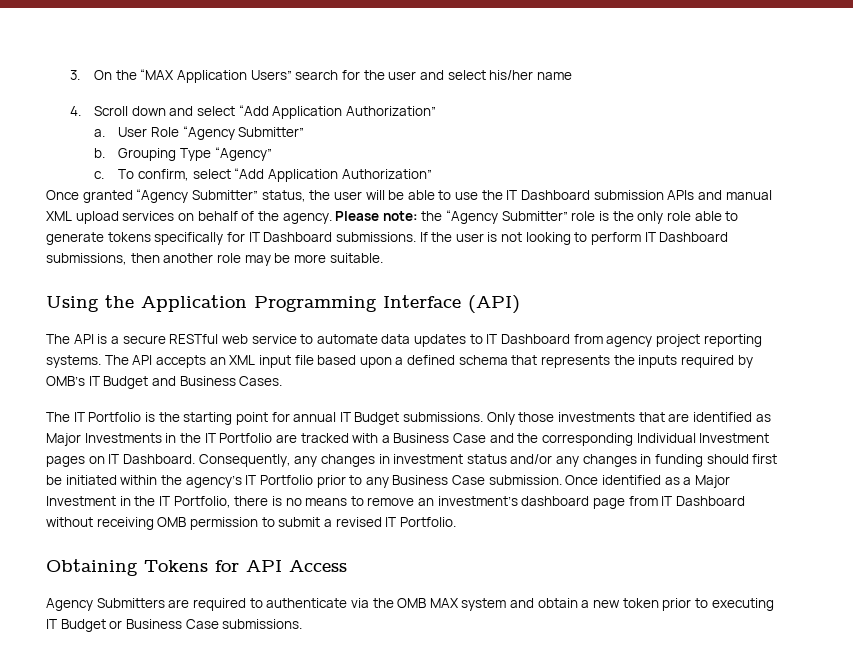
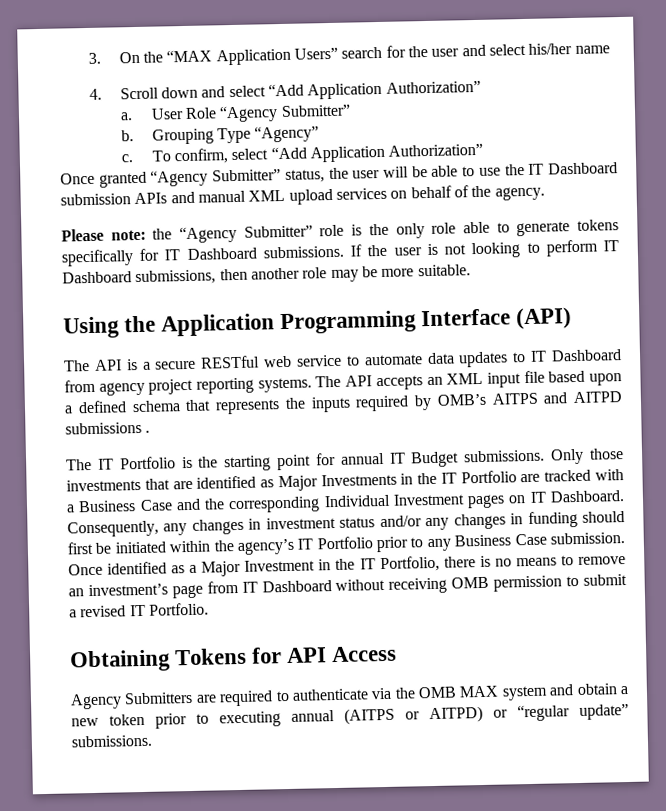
- Once granted “Agency Submitter” status, the user will be able to use the IT Dashboard submission APIs and manual XML upload services on behalf of the agency. Please note: the “Agency Submitter” role is the only role able to generate tokens specifically for IT Dashboard submissions.
+ Once granted “Agency Submitter” status, the user will be able to use the IT Dashboard submission APIs and manual XML upload services on behalf of the agency.
+ Please note: the “Agency Submitter” role is the only role able to generate tokens specifically for IT Dashboard submissions.
- The API accepts an XML input file based upon a defined schema that represents the inputs required by OMB’s IT Budget and Business Cases.
+ The API accepts an XML input file based upon a defined schema that represents the inputs required by OMB’s AITPS and AITPD submissions .
- Once identified as a Major Investment in the IT Portfolio, there is no means to remove an investment’s dashboard page from IT Dashboard without receiving OMB permission to submit a revised IT Portfolio.
+ Once identified as a Major Investment in the IT Portfolio, there is no means to remove an investment’s page from IT Dashboard without receiving OMB permission to submit a revised IT Portfolio.
- Agency Submitters are required to authenticate via the OMB MAX system and obtain a new token prior to executing IT Budget or Business Case submissions.
+ Agency Submitters are required to authenticate via the OMB MAX system and obtain a new token prior to executing annual (AITPS or AITPD) or “regular update” submissions.

